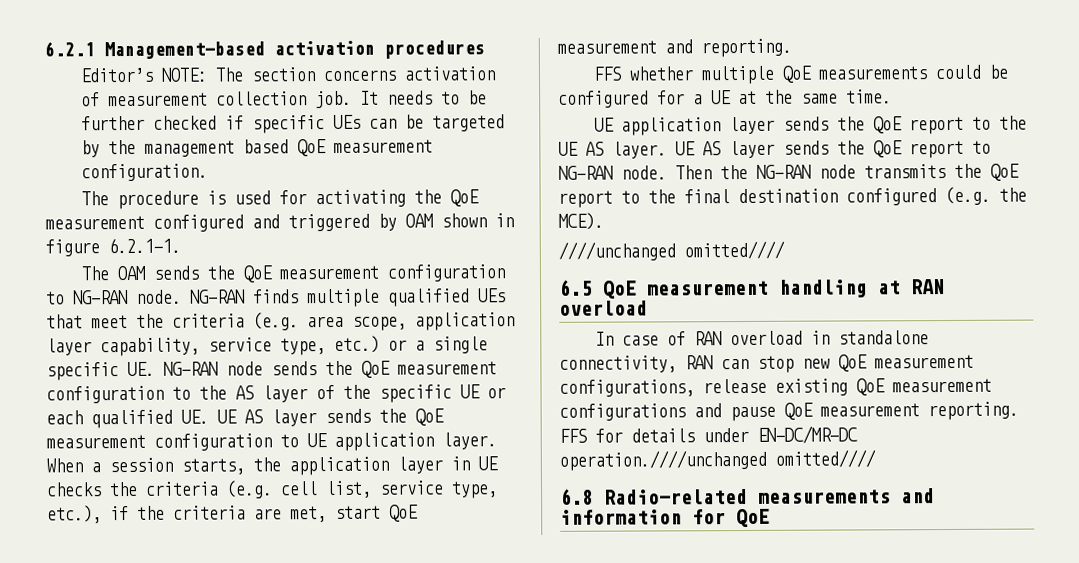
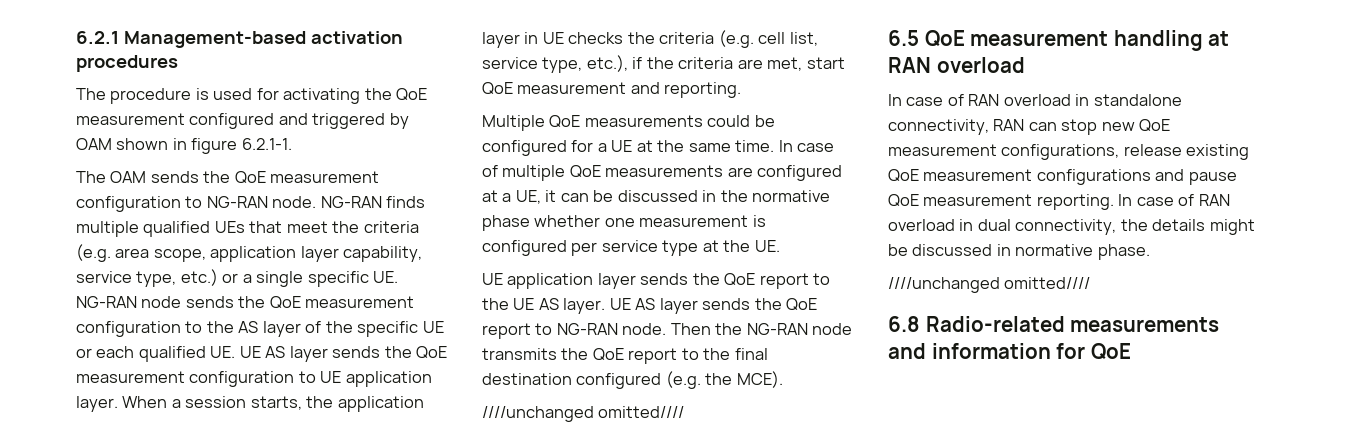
- Editor’s NOTE: The section concerns activation of measurement collection job. It needs to be further checked if specific UEs can be targeted by the management based QoE measurement configuration.
- FFS whether multiple QoE measurements could be configured for a UE at the same time.
+ Multiple QoE measurements could be configured for a UE at the same time. In case of multiple QoE measurements are configured at a UE, it can be discussed in the normative phase whether one measurement is configured per service type at the UE.
- FFS for details under EN-DC/MR-DC operation.////unchanged omitted////
+ In case of RAN overload in dual connectivity, the details might be discussed in normative phase.
+ ////unchanged omitted////

